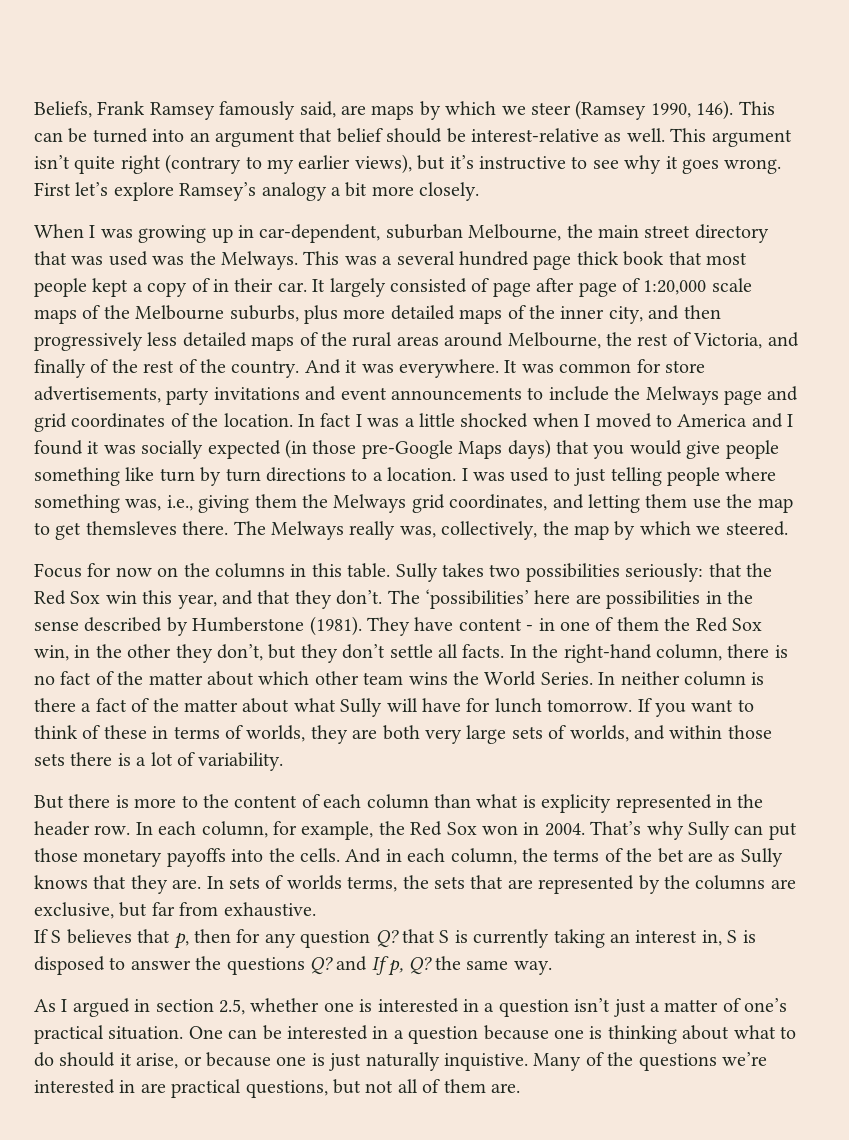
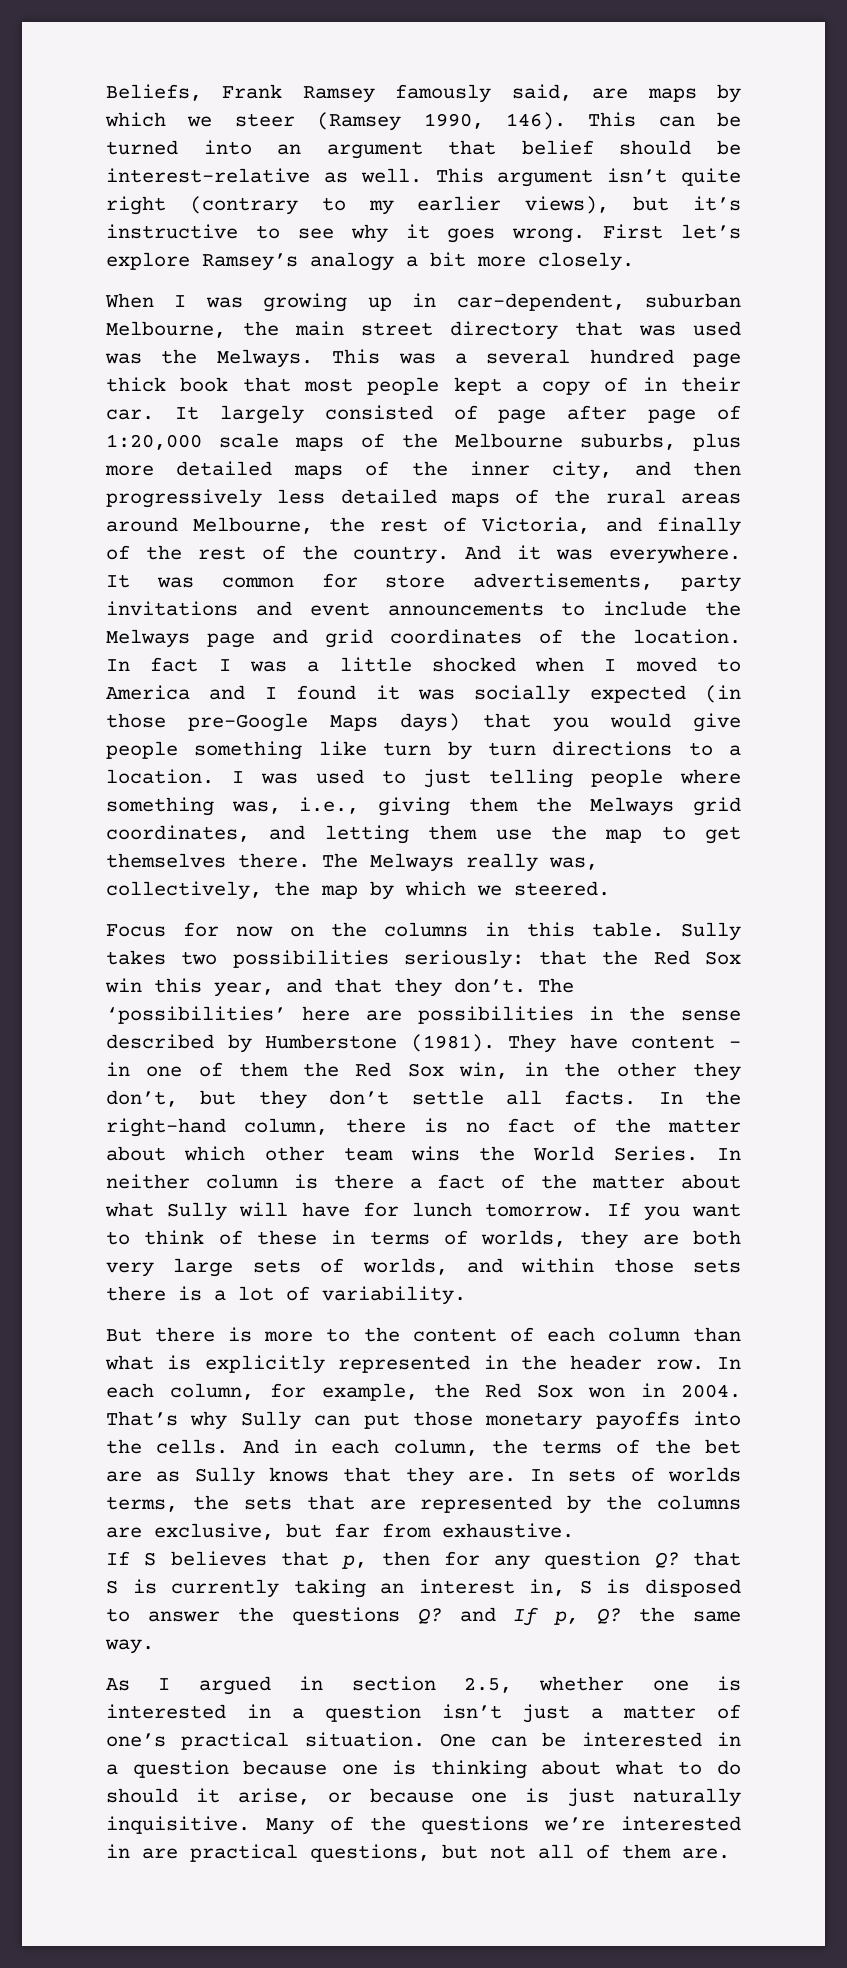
- I was used to just telling people where something was, i.e., giving them the Melways grid coordinates, and letting them use the map to get themsleves there.
+ I was used to just telling people where something was, i.e., giving them the Melways grid coordinates, and letting them use the map to get themselves there.
- But there is more to the content of each column than what is explicity represented in the header row.
+ But there is more to the content of each column than what is explicitly represented in the header row.
- One can be interested in a question because one is thinking about what to do should it arise, or because one is just naturally inquistive.
+ One can be interested in a question because one is thinking about what to do should it arise, or because one is just naturally inquisitive.

